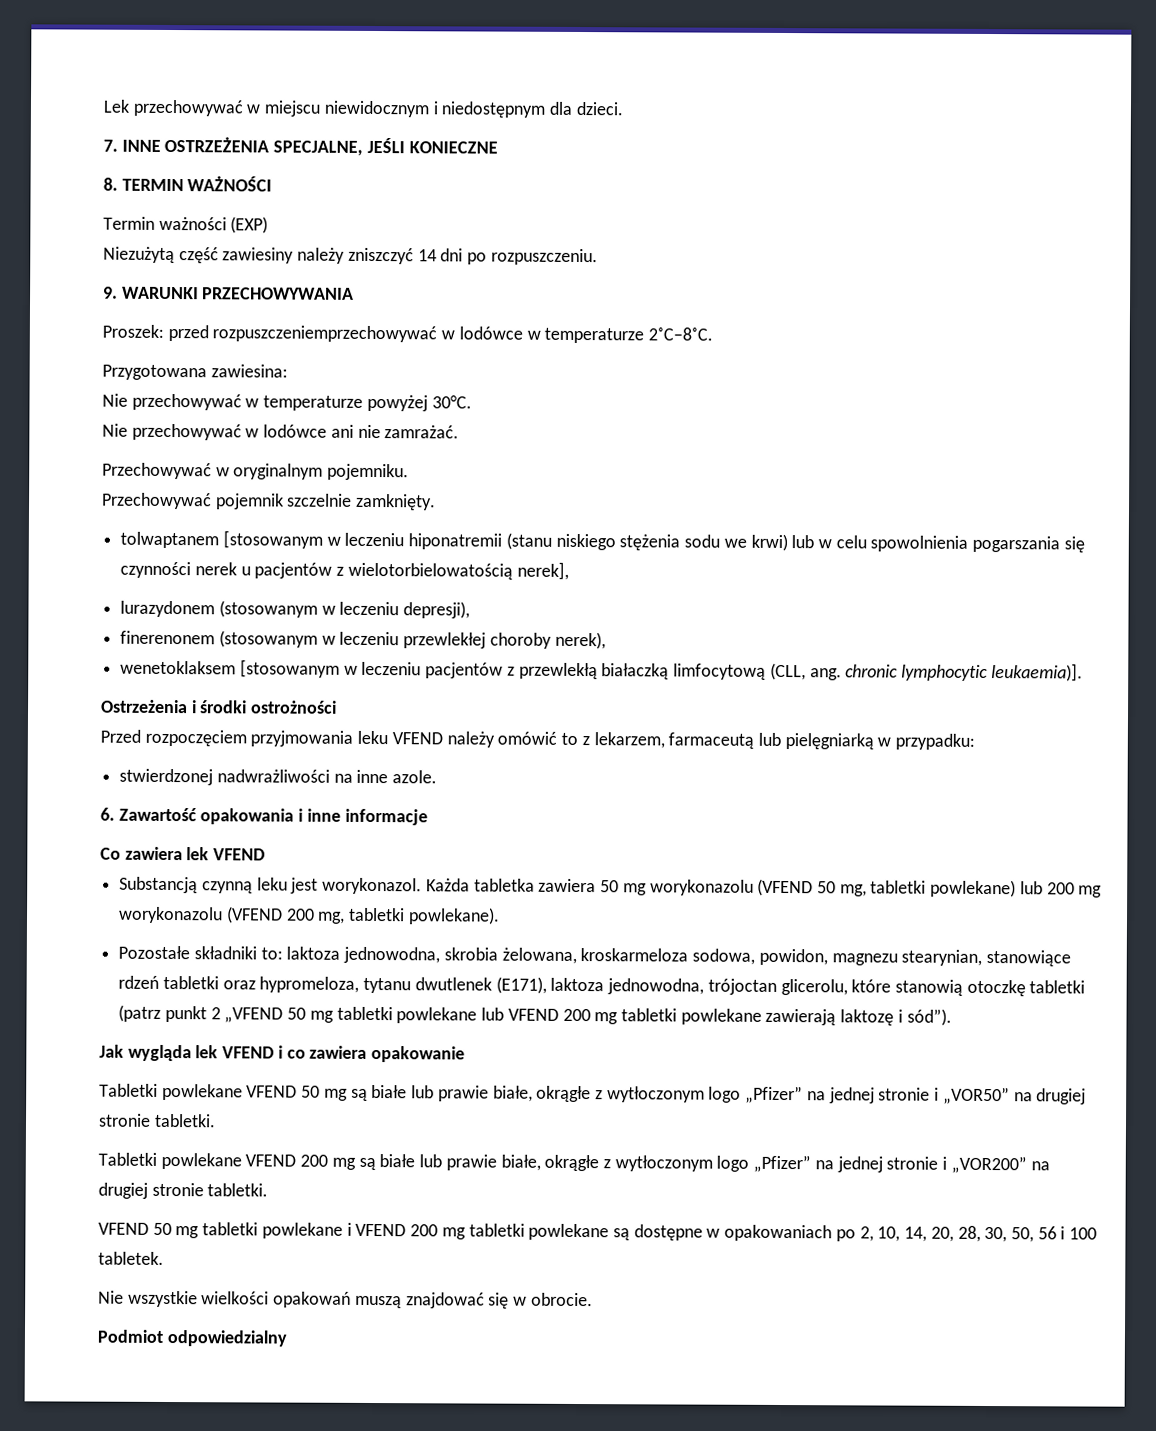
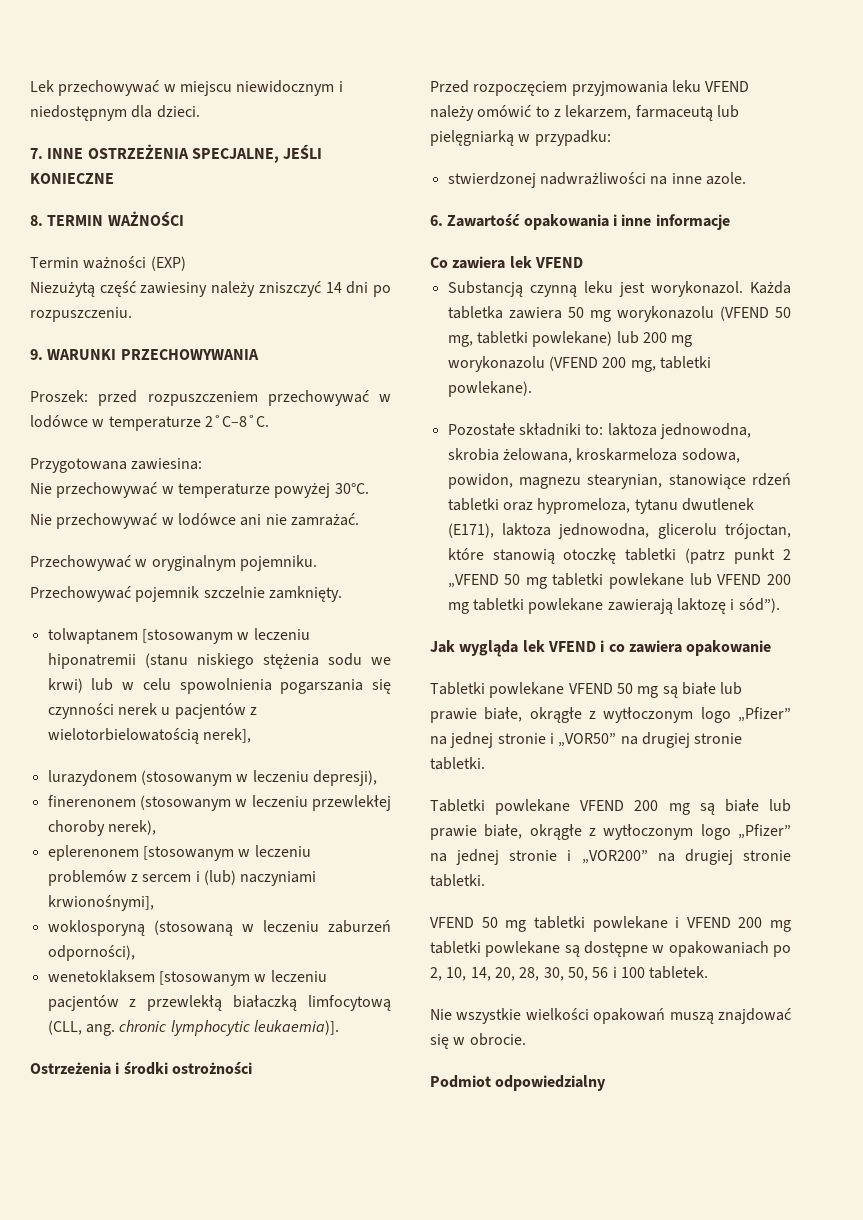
- Proszek: przed rozpuszczeniemprzechowywać w lodówce w temperaturze 2˚C–8˚C.
+ Proszek: przed rozpuszczeniem przechowywać w lodówce w temperaturze 2˚C–8˚C.
+ eplerenonem [stosowanym w leczeniu problemów z sercem i (lub) naczyniami krwionośnymi],
+ woklosporyną (stosowaną w leczeniu zaburzeń odporności),
- Pozostałe składniki to: laktoza jednowodna, skrobia żelowana, kroskarmeloza sodowa, powidon, magnezu stearynian, stanowiące rdzeń tabletki oraz hypromeloza, tytanu dwutlenek (E171), laktoza jednowodna, trójoctan glicerolu, które stanowią otoczkę tabletki (patrz punkt 2 „VFEND 50 mg tabletki powlekane lub VFEND 200 mg tabletki powlekane zawierają laktozę i sód”).
+ Pozostałe składniki to: laktoza jednowodna, skrobia żelowana, kroskarmeloza sodowa, powidon, magnezu stearynian, stanowiące rdzeń tabletki oraz hypromeloza, tytanu dwutlenek (E171), laktoza jednowodna, glicerolu trójoctan, które stanowią otoczkę tabletki (patrz punkt 2 „VFEND 50 mg tabletki powlekane lub VFEND 200 mg tabletki powlekane zawierają laktozę i sód”).

